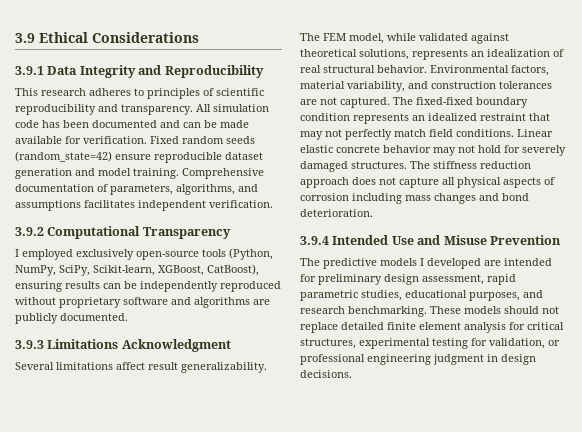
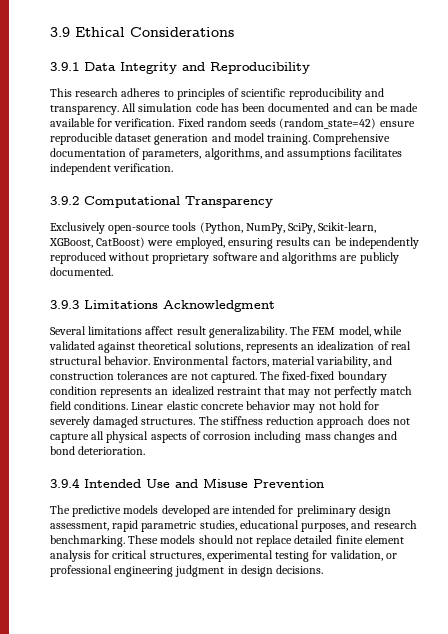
- I employed exclusively open-source tools (Python, NumPy, SciPy, Scikit-learn, XGBoost, CatBoost), ensuring results can be independently reproduced without proprietary software and algorithms are publicly documented.
+ Exclusively open-source tools (Python, NumPy, SciPy, Scikit-learn, XGBoost, CatBoost) were employed, ensuring results can be independently reproduced without proprietary software and algorithms are publicly documented.
- The predictive models I developed are intended for preliminary design assessment, rapid parametric studies, educational purposes, and research benchmarking.
+ The predictive models developed are intended for preliminary design assessment, rapid parametric studies, educational purposes, and research benchmarking.

